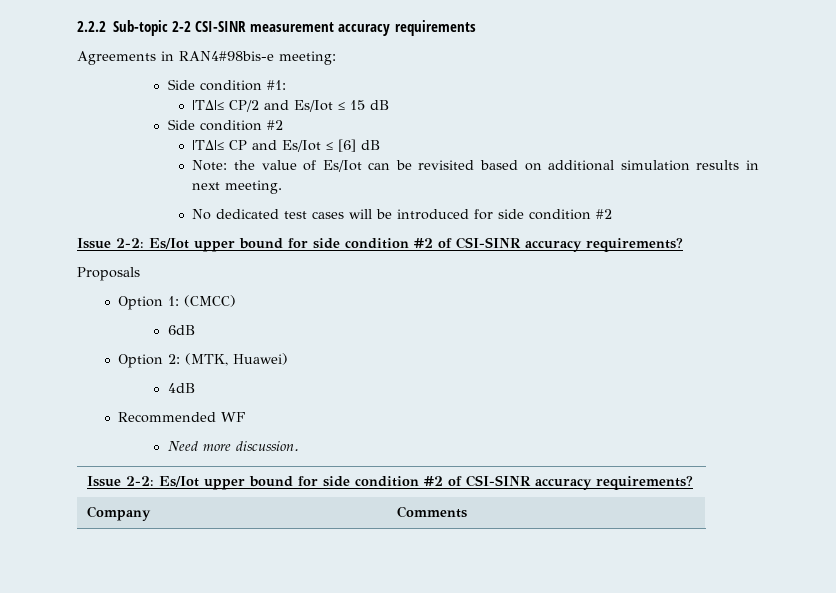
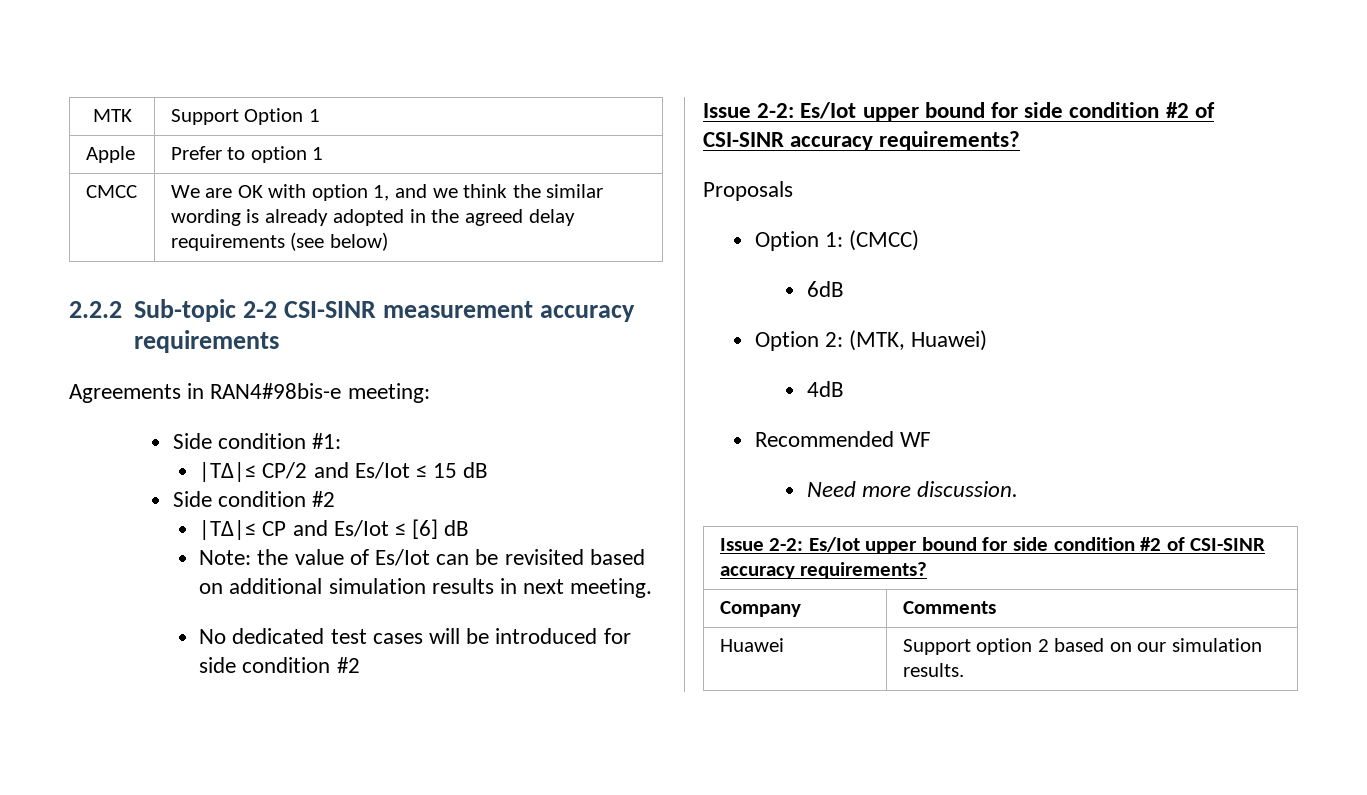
+ MTK | Support Option 1
+ Apple | Prefer to option 1
+ CMCC | We are OK with option 1, and we think the similar wording is already adopted in the agreed delay requirements (see below)
+ Huawei | Support option 2 based on our simulation results.

